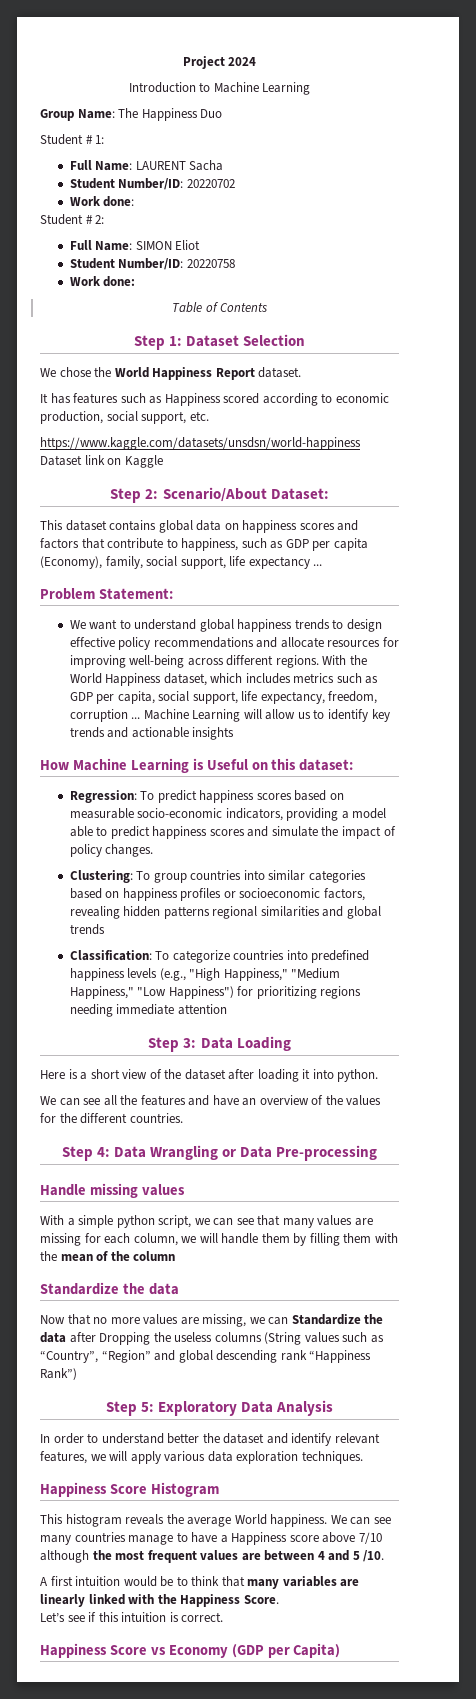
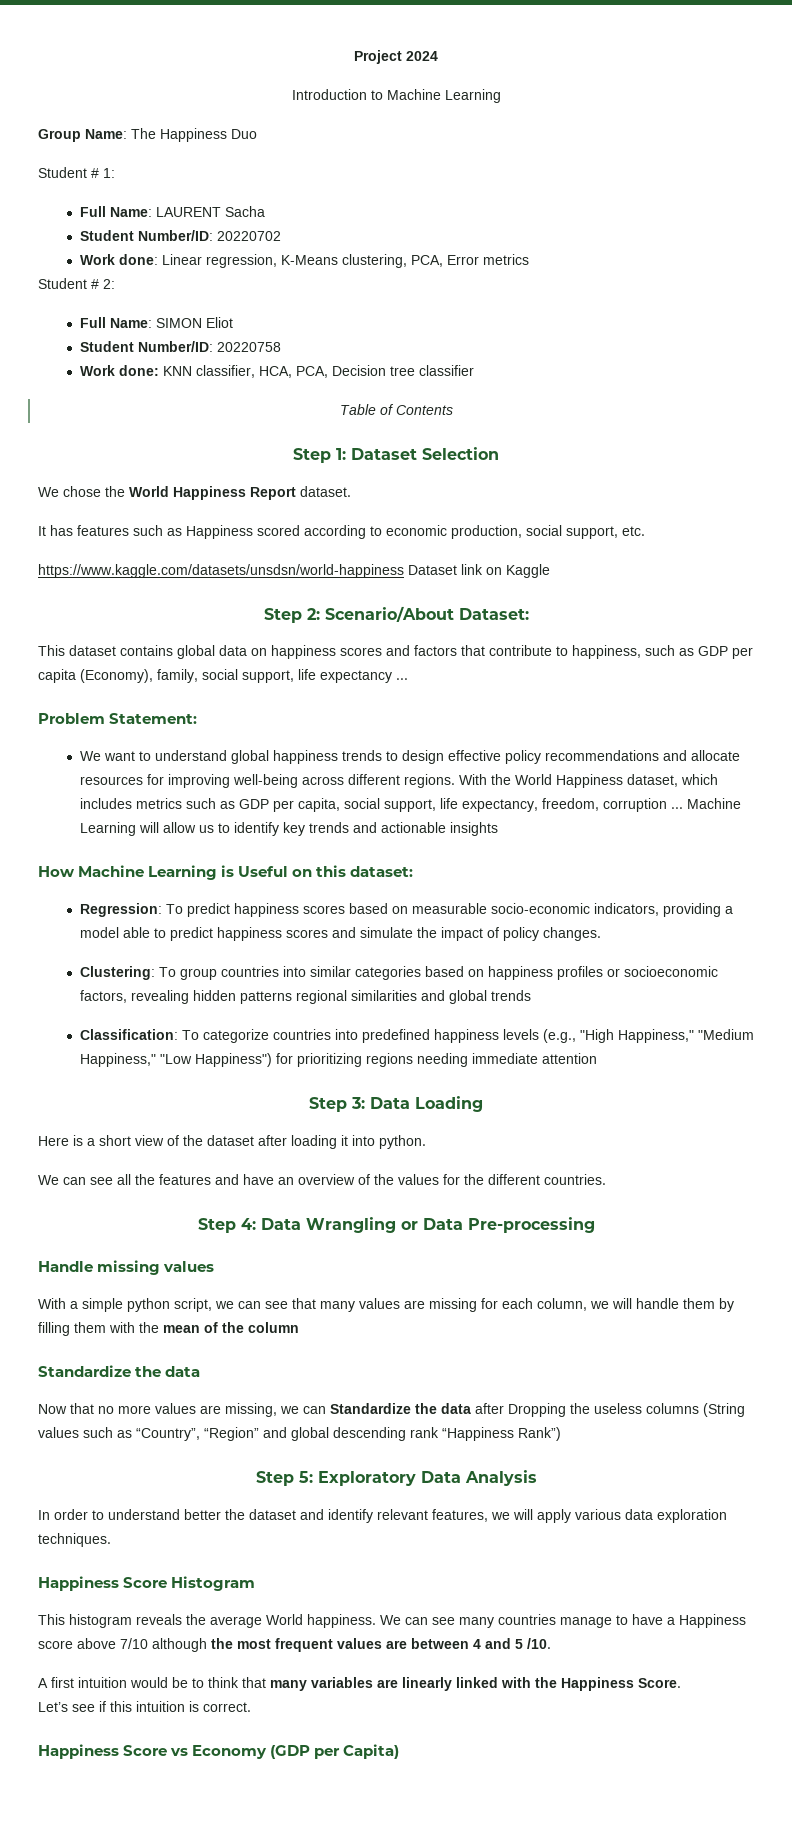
  Student Number/ID: 20220702
- Work done:
+ Work done: Linear regression, K-Means clustering, PCA, Error metrics
  Student Number/ID: 20220758
- Work done:
+ Work done: KNN classifier, HCA, PCA, Decision tree classifier

